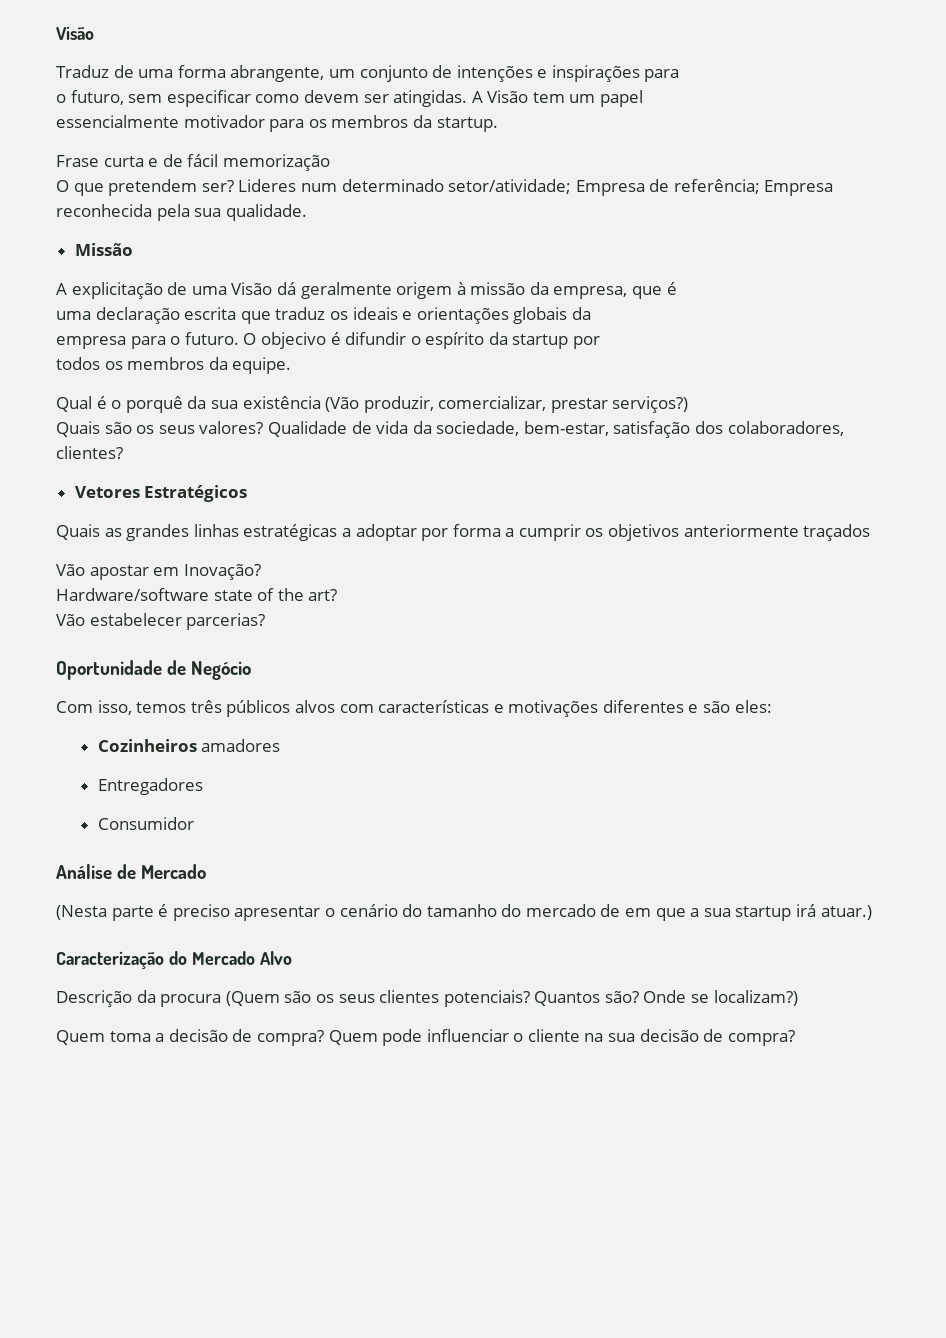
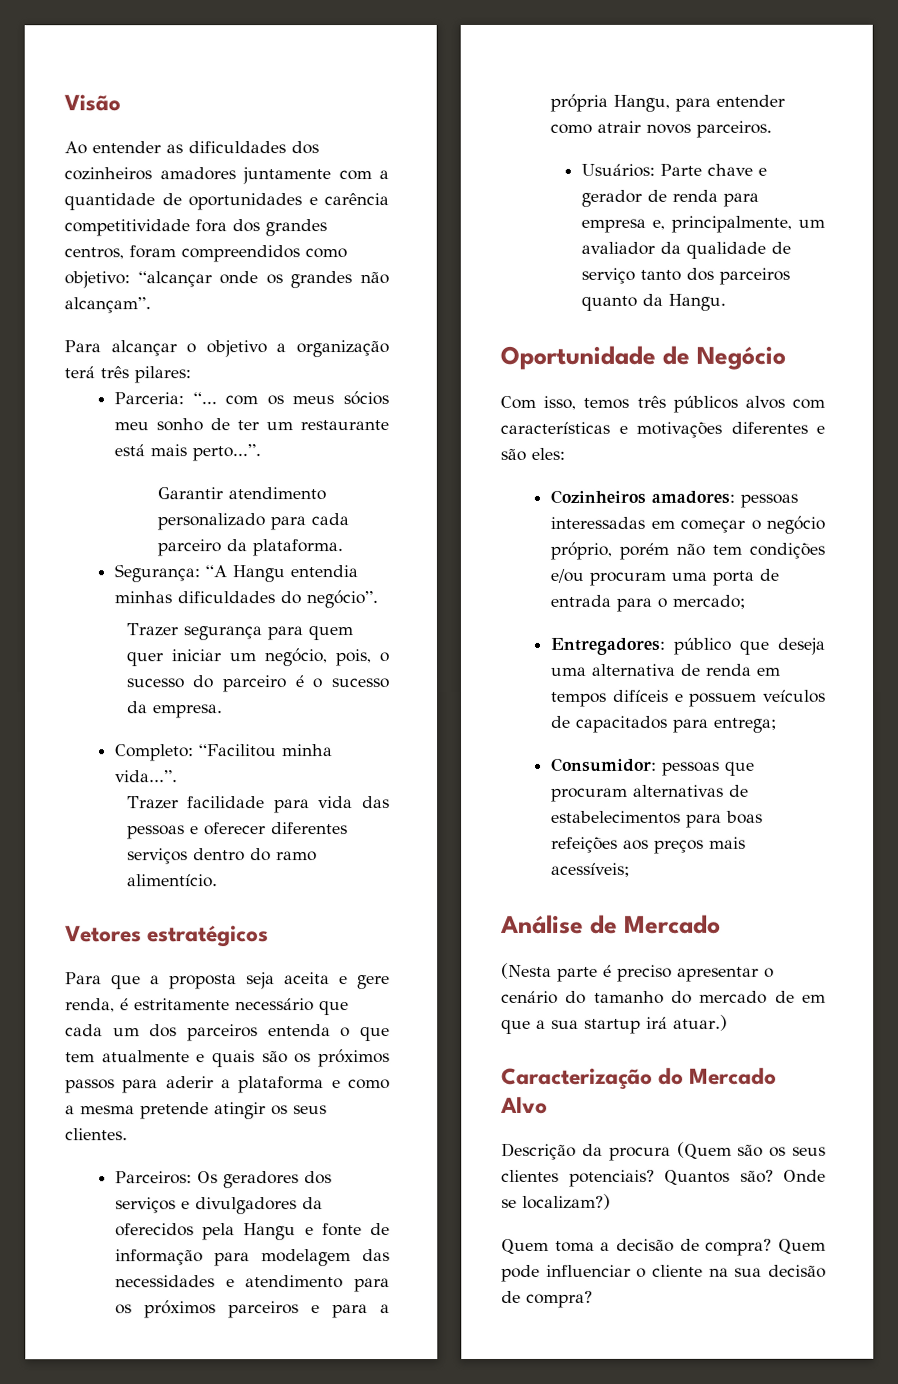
- Traduz de uma forma abrangente, um conjunto de intenções e inspirações para
- o futuro, sem especificar como devem ser atingidas. A Visão tem um papel
- essencialmente motivador para os membros da startup.
- Frase curta e de fácil memorização
- O que pretendem ser? Lideres num determinado setor/atividade; Empresa de referência; Empresa reconhecida pela sua qualidade.
- Missão
- A explicitação de uma Visão dá geralmente origem à missão da empresa, que é
- uma declaração escrita que traduz os ideais e orientações globais da
- empresa para o futuro. O objecivo é difundir o espírito da startup por
- todos os membros da equipe.
- Qual é o porquê da sua existência (Vão produzir, comercializar, prestar serviços?)
- Quais são os seus valores? Qualidade de vida da sociedade, bem-estar, satisfação dos colaboradores, clientes?
- Vetores Estratégicos
- Quais as grandes linhas estratégicas a adoptar por forma a cumprir os objetivos anteriormente traçados
- Vão apostar em Inovação?
- Hardware/software state of the art?
- Vão estabelecer parcerias?
+ Ao entender as dificuldades dos cozinheiros amadores juntamente com a quantidade de oportunidades e carência competitividade fora dos grandes centros, foram compreendidos como objetivo: “alcançar onde os grandes não alcançam”.
+ Para alcançar o objetivo a organização terá três pilares:
+ Parceria: “... com os meus sócios meu sonho de ter um restaurante está mais perto...”.
+ Garantir atendimento personalizado para cada parceiro da plataforma.
+ Segurança: “A Hangu entendia minhas dificuldades do negócio”.
+ Trazer segurança para quem quer iniciar um negócio, pois, o sucesso do parceiro é o sucesso da empresa.
+ Completo: “Facilitou minha vida...”.
+ Trazer facilidade para vida das pessoas e oferecer diferentes serviços dentro do ramo alimentício.
+ Vetores estratégicos
+ Para que a proposta seja aceita e gere renda, é estritamente necessário que cada um dos parceiros entenda o que tem atualmente e quais são os próximos passos para aderir a plataforma e como a mesma pretende atingir os seus clientes.
+ Parceiros: Os geradores dos serviços e divulgadores da oferecidos pela Hangu e fonte de informação para modelagem das necessidades e atendimento para os próximos parceiros e para a própria Hangu, para entender como atrair novos parceiros.
+ Usuários: Parte chave e gerador de renda para empresa e, principalmente, um avaliador da qualidade de serviço tanto dos parceiros quanto da Hangu.
- Cozinheiros amadores
- Entregadores
- Consumidor
+ Cozinheiros amadores: pessoas interessadas em começar o negócio próprio, porém não tem condições e/ou procuram uma porta de entrada para o mercado;
+ Entregadores: público que deseja uma alternativa de renda em tempos difíceis e possuem veículos de capacitados para entrega;
+ Consumidor: pessoas que procuram alternativas de estabelecimentos para boas refeições aos preços mais acessíveis;

